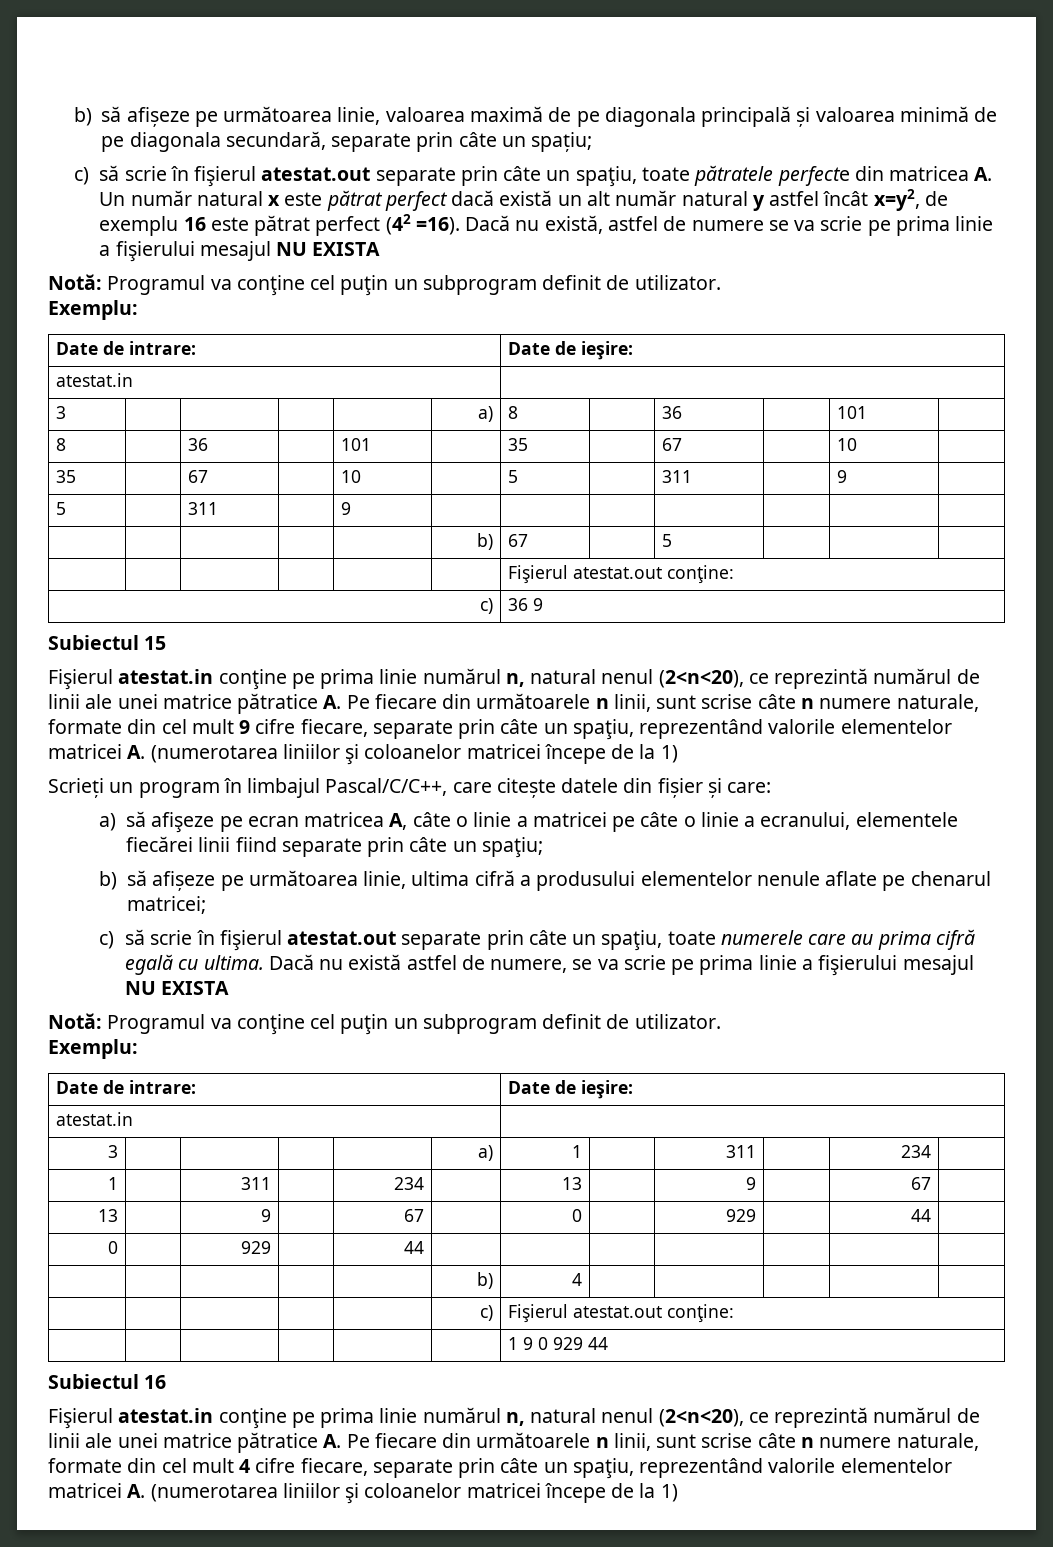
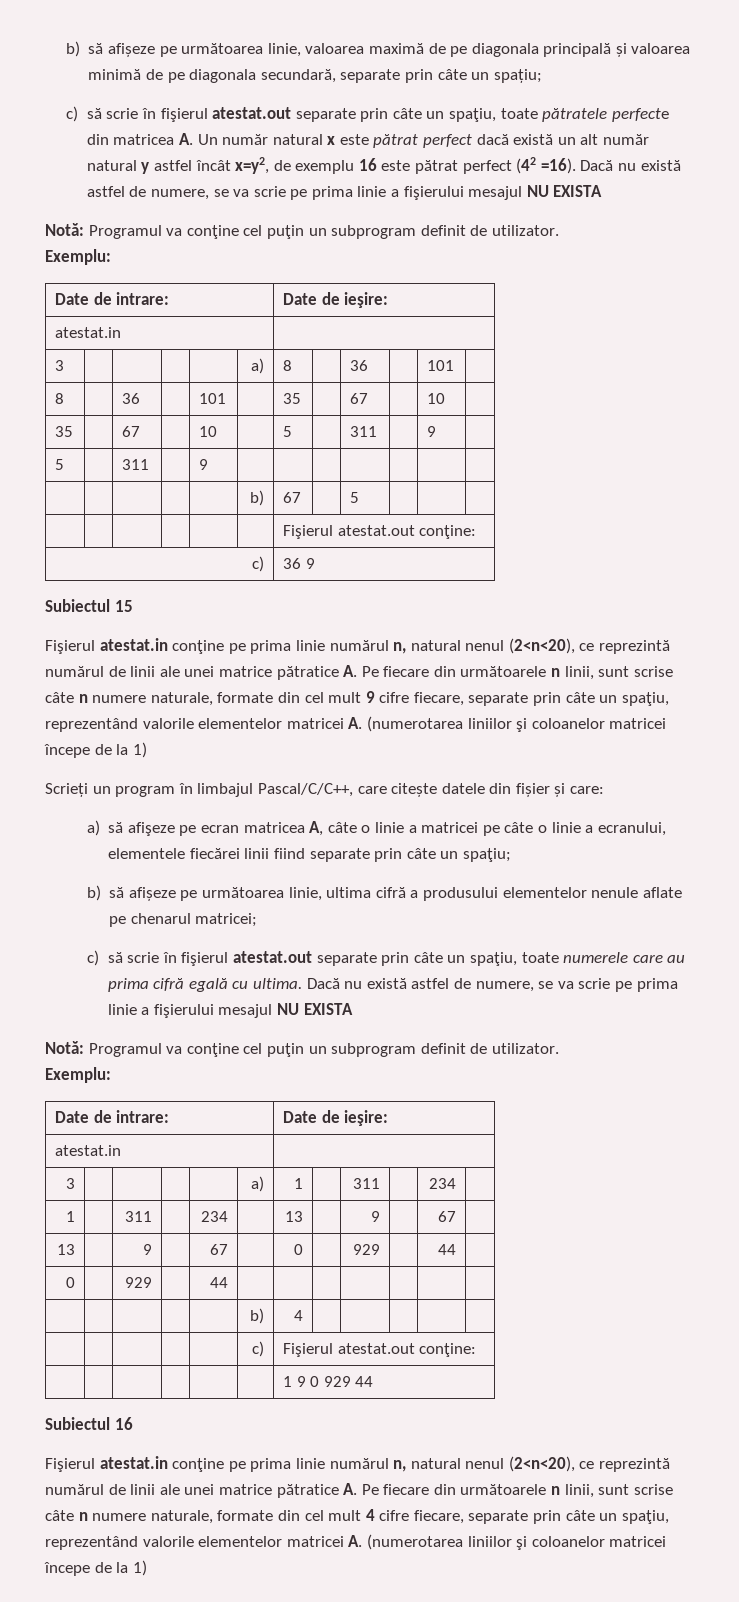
- c) să scrie în fişierul atestat.out separate prin câte un spaţiu, toate pătratele perfecte din matricea A. Un număr natural x este pătrat perfect dacă există un alt număr natural y astfel încât x=y2, de exemplu 16 este pătrat perfect (42 =16). Dacă nu există, astfel de numere se va scrie pe prima linie a fişierului mesajul NU EXISTA
+ c) să scrie în fişierul atestat.out separate prin câte un spaţiu, toate pătratele perfecte din matricea A. Un număr natural x este pătrat perfect dacă există un alt număr natural y astfel încât x=y2, de exemplu 16 este pătrat perfect (42 =16). Dacă nu există astfel de numere, se va scrie pe prima linie a fişierului mesajul NU EXISTA

